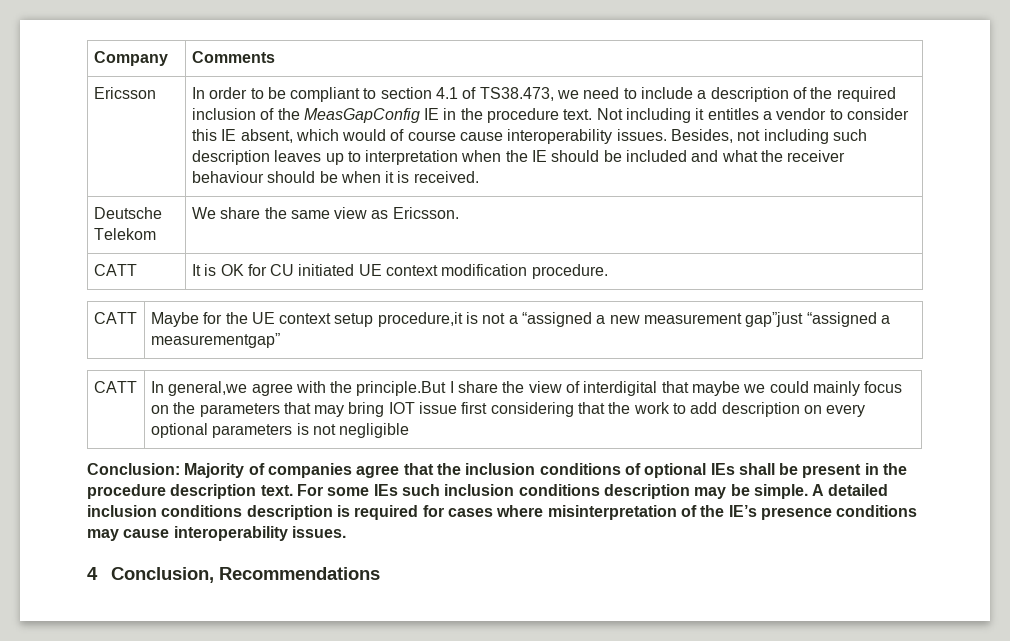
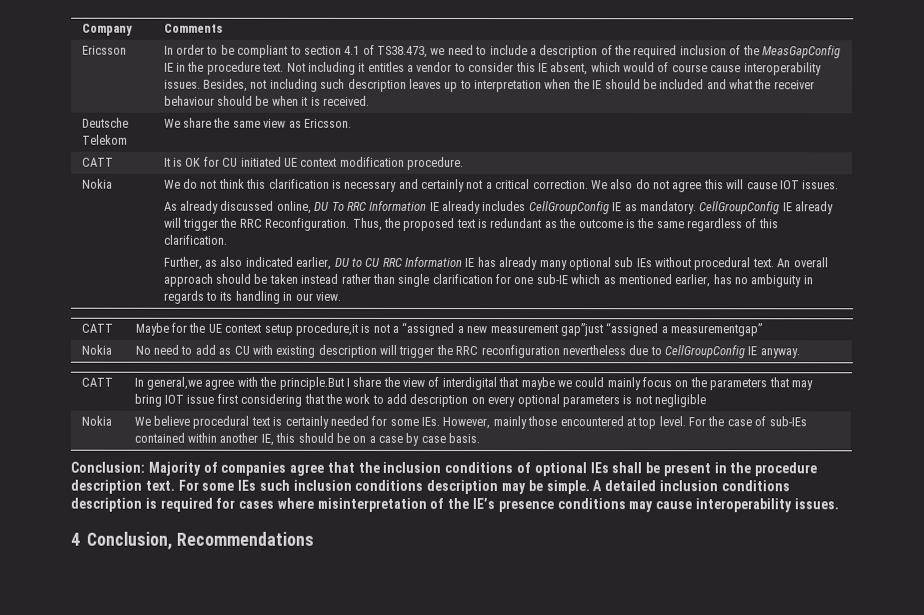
+ Nokia | We do not think this clarification is necessary and certainly not a critical correction. We also do not agree this will cause IOT issues.
+ As already discussed online, DU To RRC Information IE already includes CellGroupConfig IE as mandatory. CellGroupConfig IE already will trigger the RRC Reconfiguration. Thus, the proposed text is redundant as the outcome is the same regardless of this clarification.
+ Further, as also indicated earlier, DU to CU RRC Information IE has already many optional sub IEs without procedural text. An overall approach should be taken instead rather than single clarification for one sub-IE which as mentioned earlier, has no ambiguity in regards to its handling in our view.
+ Nokia | No need to add as CU with existing description will trigger the RRC reconfiguration nevertheless due to CellGroupConfig IE anyway.
+ Nokia | We believe procedural text is certainly needed for some IEs. However, mainly those encountered at top level. For the case of sub-IEs contained within another IE, this should be on a case by case basis.

